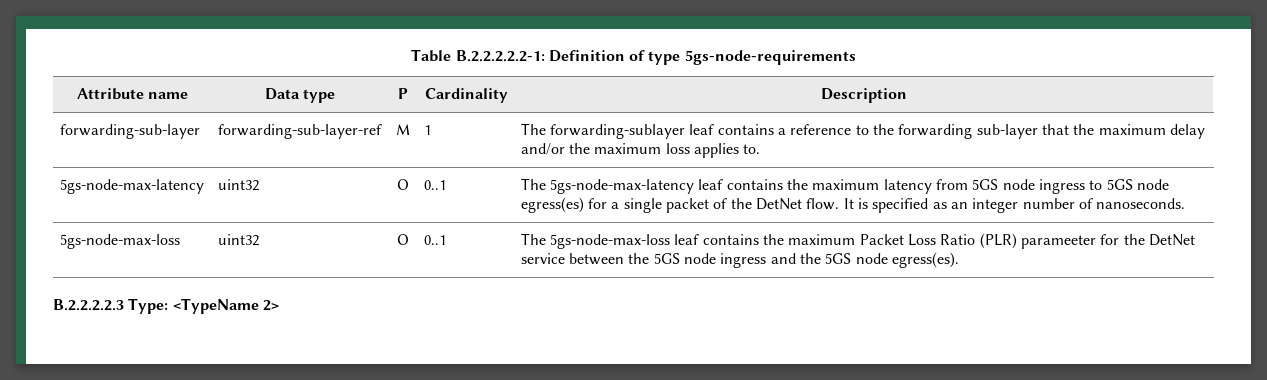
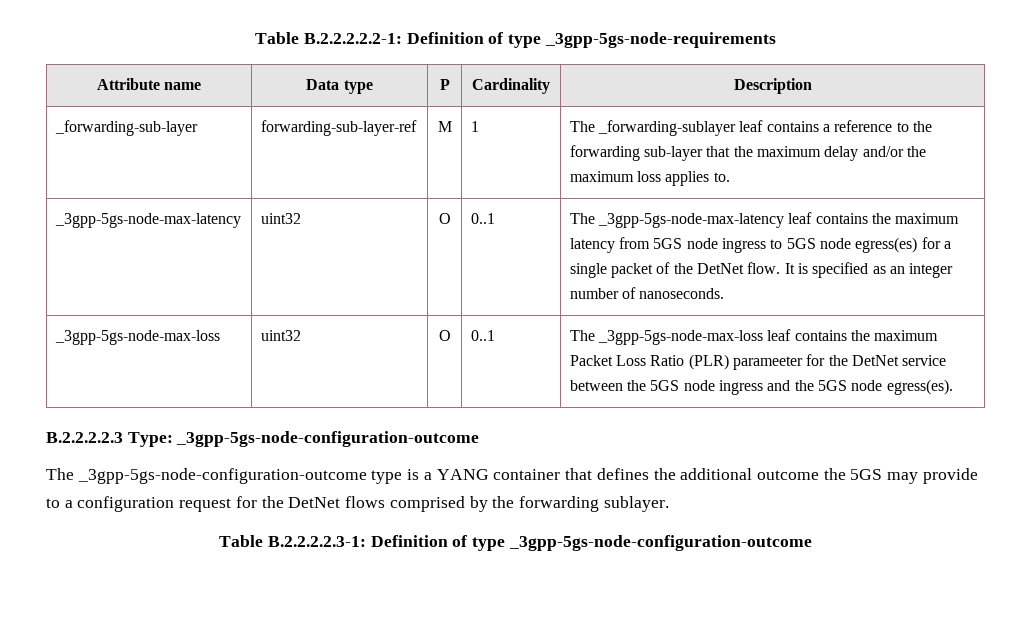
- Table B.2.2.2.2.2-1: Definition of type 5gs-node-requirements
+ Table B.2.2.2.2.2-1: Definition of type _3gpp-5gs-node-requirements
- forwarding-sub-layer | forwarding-sub-layer-ref | M | 1 | The forwarding-sublayer leaf contains a reference to the forwarding sub-layer that the maximum delay and/or the maximum loss applies to.
+ _forwarding-sub-layer | forwarding-sub-layer-ref | M | 1 | The _forwarding-sublayer leaf contains a reference to the forwarding sub-layer that the maximum delay and/or the maximum loss applies to.
- 5gs-node-max-latency | uint32 | O | 0..1 | The 5gs-node-max-latency leaf contains the maximum latency from 5GS node ingress to 5GS node egress(es) for a single packet of the DetNet flow. It is specified as an integer number of nanoseconds.
+ _3gpp-5gs-node-max-latency | uint32 | O | 0..1 | The _3gpp-5gs-node-max-latency leaf contains the maximum latency from 5GS node ingress to 5GS node egress(es) for a single packet of the DetNet flow. It is specified as an integer number of nanoseconds.
- 5gs-node-max-loss | uint32 | O | 0..1 | The 5gs-node-max-loss leaf contains the maximum Packet Loss Ratio (PLR) parameeter for the DetNet service between the 5GS node ingress and the 5GS node egress(es).
+ _3gpp-5gs-node-max-loss | uint32 | O | 0..1 | The _3gpp-5gs-node-max-loss leaf contains the maximum Packet Loss Ratio (PLR) parameeter for the DetNet service between the 5GS node ingress and the 5GS node egress(es).
- B.2.2.2.2.3 Type: <TypeName 2>
+ B.2.2.2.2.3 Type: _3gpp-5gs-node-configuration-outcome
+ The _3gpp-5gs-node-configuration-outcome type is a YANG container that defines the additional outcome the 5GS may provide to a configuration request for the DetNet flows comprised by the forwarding sublayer.
+ Table B.2.2.2.2.3-1: Definition of type _3gpp-5gs-node-configuration-outcome

